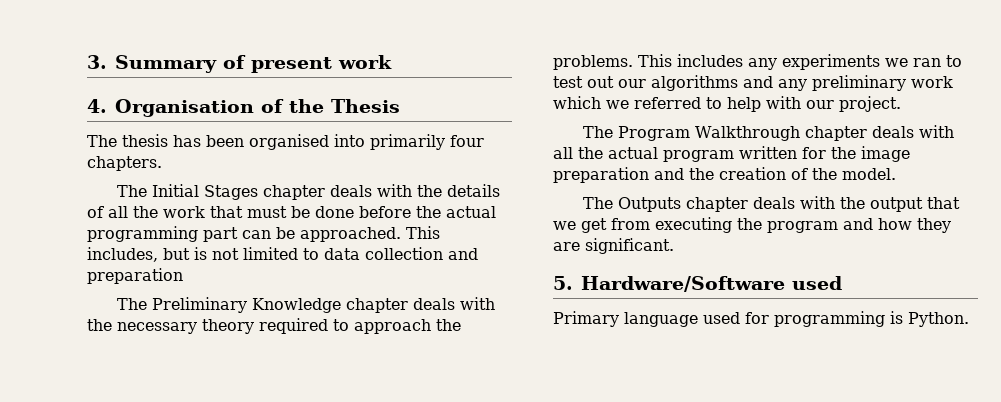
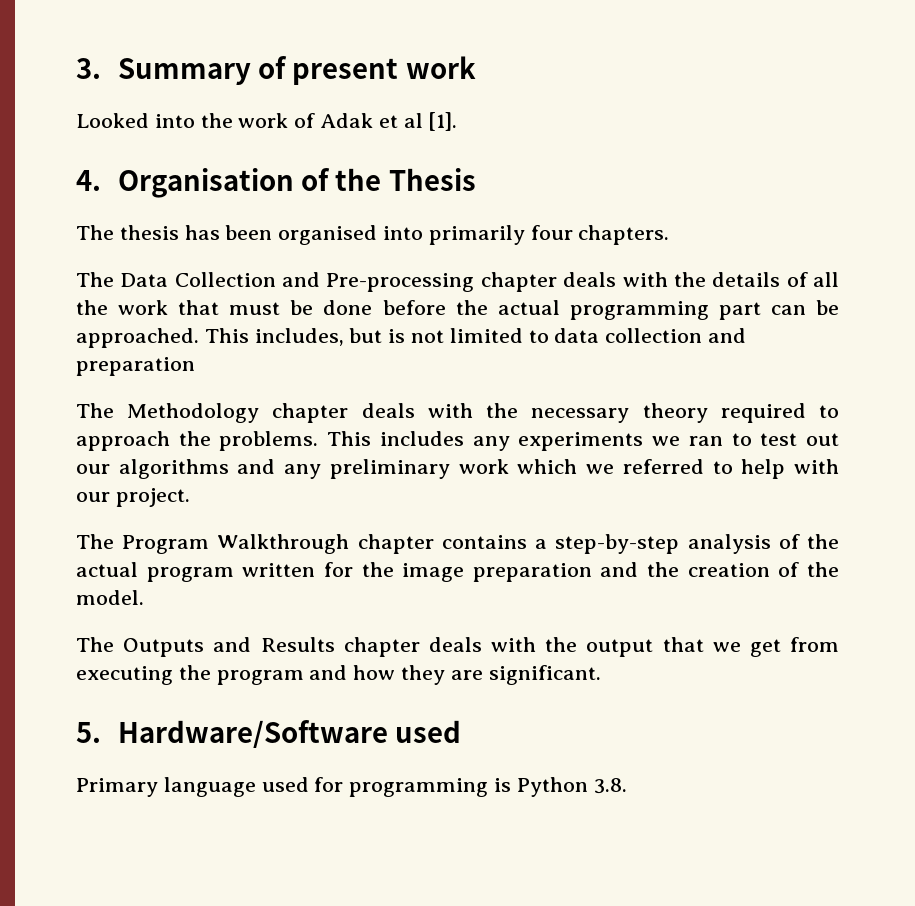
+ Looked into the work of Adak et al [1].
- The Initial Stages chapter deals with the details of all the work that must be done before the actual programming part can be approached.
+ The Data Collection and Pre-processing chapter deals with the details of all the work that must be done before the actual programming part can be approached.
- The Preliminary Knowledge chapter deals with the necessary theory required to approach the problems.
+ The Methodology chapter deals with the necessary theory required to approach the problems.
- The Program Walkthrough chapter deals with all the actual program written for the image preparation and the creation of the model.
+ The Program Walkthrough chapter contains a step-by-step analysis of the actual program written for the image preparation and the creation of the model.
- The Outputs chapter deals with the output that we get from executing the program and how they are significant.
+ The Outputs and Results chapter deals with the output that we get from executing the program and how they are significant.
- Primary language used for programming is Python.
+ Primary language used for programming is Python 3.8.

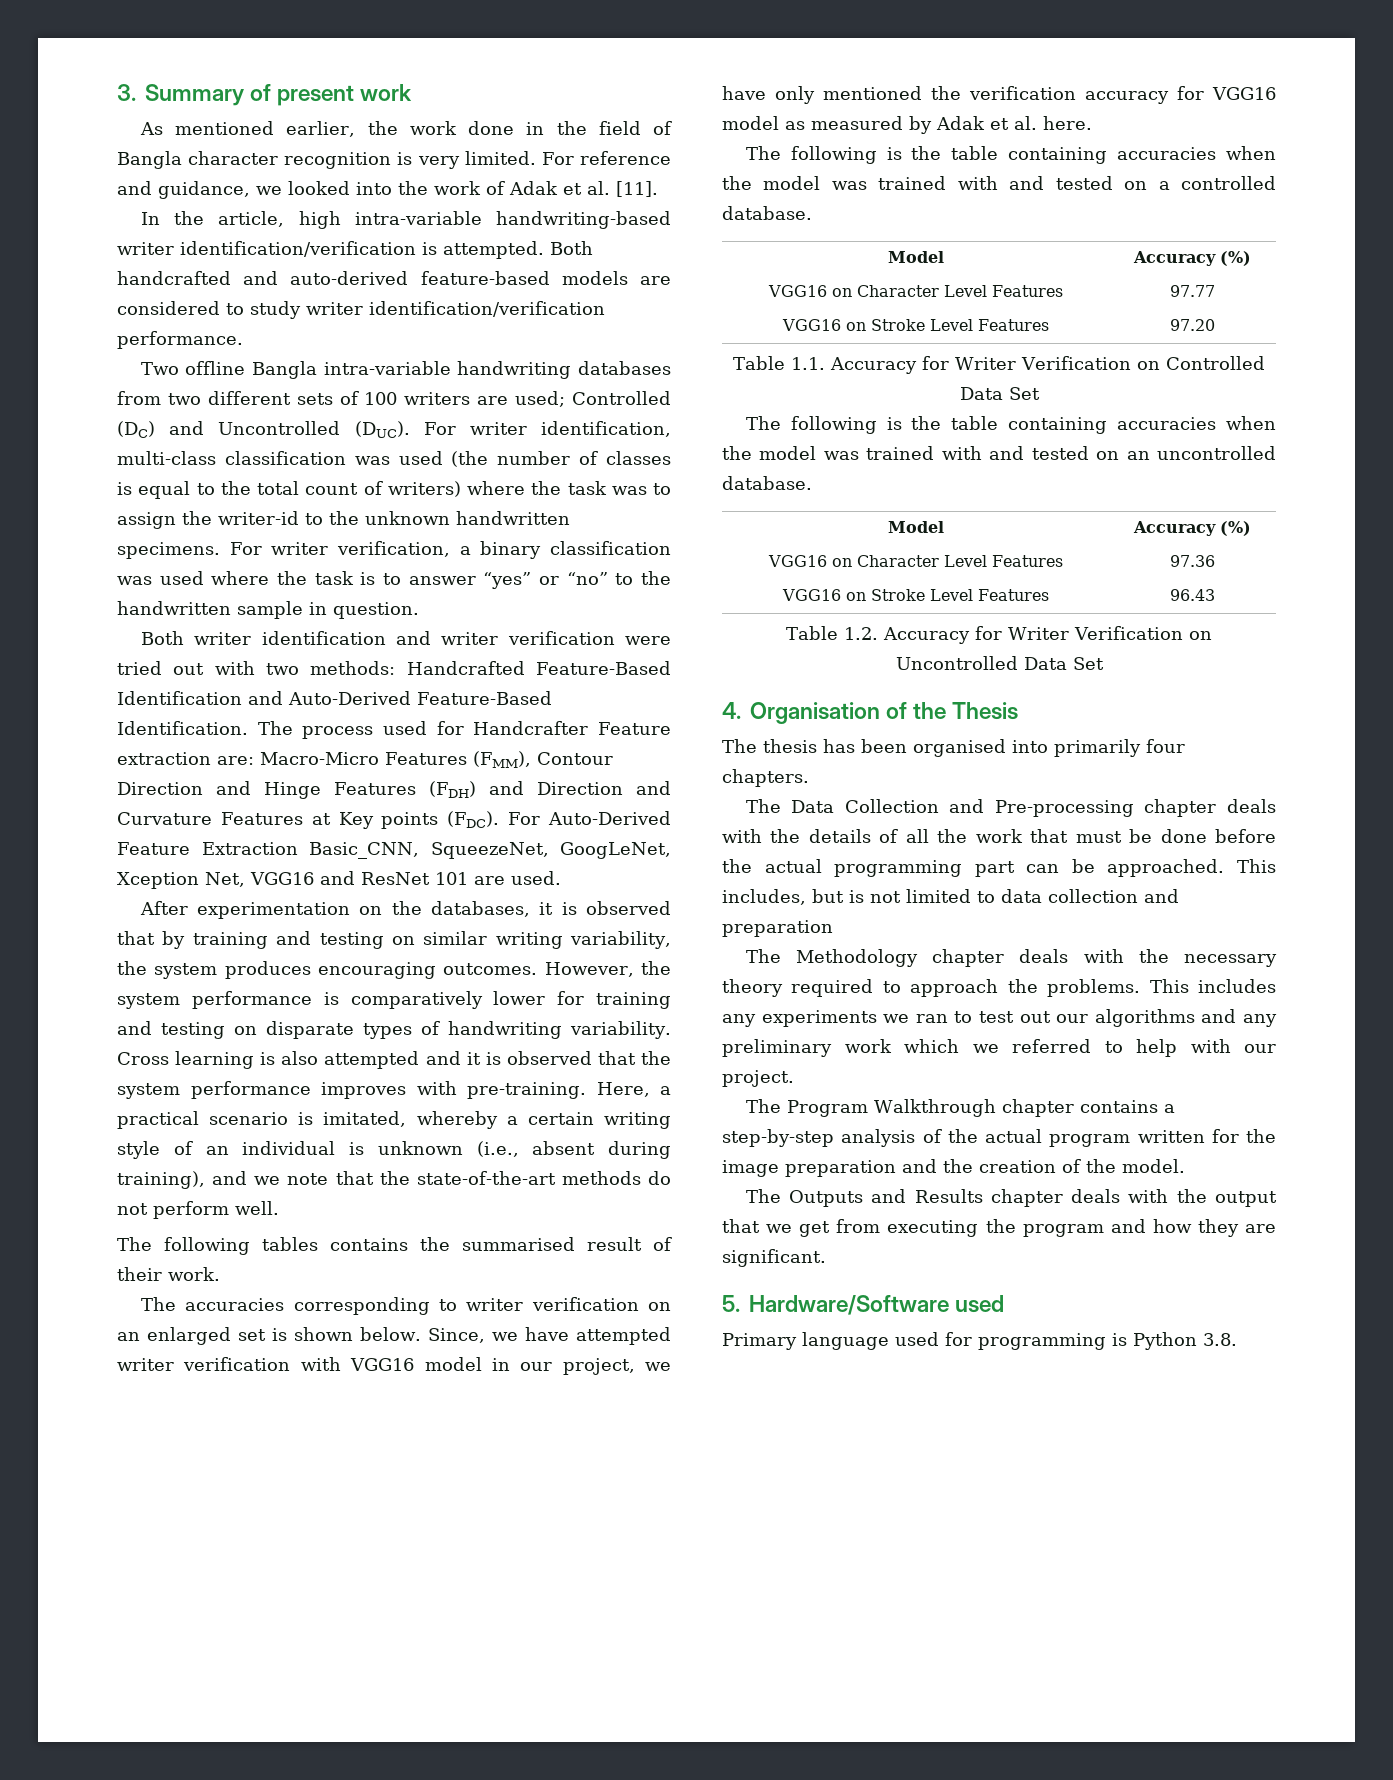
- Looked into the work of Adak et al [1].
+ As mentioned earlier, the work done in the field of Bangla character recognition is very limited. For reference and guidance, we looked into the work of Adak et al. [11].
+ In the article, high intra-variable handwriting-based writer identification/verification is attempted. Both handcrafted and auto-derived feature-based models are considered to study writer identification/verification performance.
+ Two offline Bangla intra-variable handwriting databases from two different sets of 100 writers are used; Controlled (DC) and Uncontrolled (DUC). For writer identification, multi-class classification was used (the number of classes is equal to the total count of writers) where the task was to assign the writer-id to the unknown handwritten specimens. For writer verification, a binary classification was used where the task is to answer “yes” or “no” to the handwritten sample in question.
+ Both writer identification and writer verification were tried out with two methods: Handcrafted Feature-Based Identification and Auto-Derived Feature-Based Identification. The process used for Handcrafter Feature extraction are: Macro-Micro Features (FMM), Contour Direction and Hinge Features (FDH) and Direction and Curvature Features at Key points (FDC). For Auto-Derived Feature Extraction Basic_CNN, SqueezeNet, GoogLeNet, Xception Net, VGG16 and ResNet 101 are used.
+ After experimentation on the databases, it is observed that by training and testing on similar writing variability, the system produces encouraging outcomes. However, the system performance is comparatively lower for training and testing on disparate types of handwriting variability. Cross learning is also attempted and it is observed that the system performance improves with pre-training. Here, a practical scenario is imitated, whereby a certain writing style of an individual is unknown (i.e., absent during training), and we note that the state-of-the-art methods do not perform well.
+ The following tables contains the summarised result of their work.
+ The accuracies corresponding to writer verification on an enlarged set is shown below. Since, we have attempted writer verification with VGG16 model in our project, we have only mentioned the verification accuracy for VGG16 model as measured by Adak et al. here.
+ The following is the table containing accuracies when the model was trained with and tested on a controlled database.
+ Model | Accuracy (%)
+ VGG16 on Character Level Features | 97.77
+ VGG16 on Stroke Level Features | 97.20
+ Table 1.1. Accuracy for Writer Verification on Controlled Data Set
+ The following is the table containing accuracies when the model was trained with and tested on an uncontrolled database.
+ Model | Accuracy (%)
+ VGG16 on Character Level Features | 97.36
+ VGG16 on Stroke Level Features | 96.43
+ Table 1.2. Accuracy for Writer Verification on Uncontrolled Data Set

